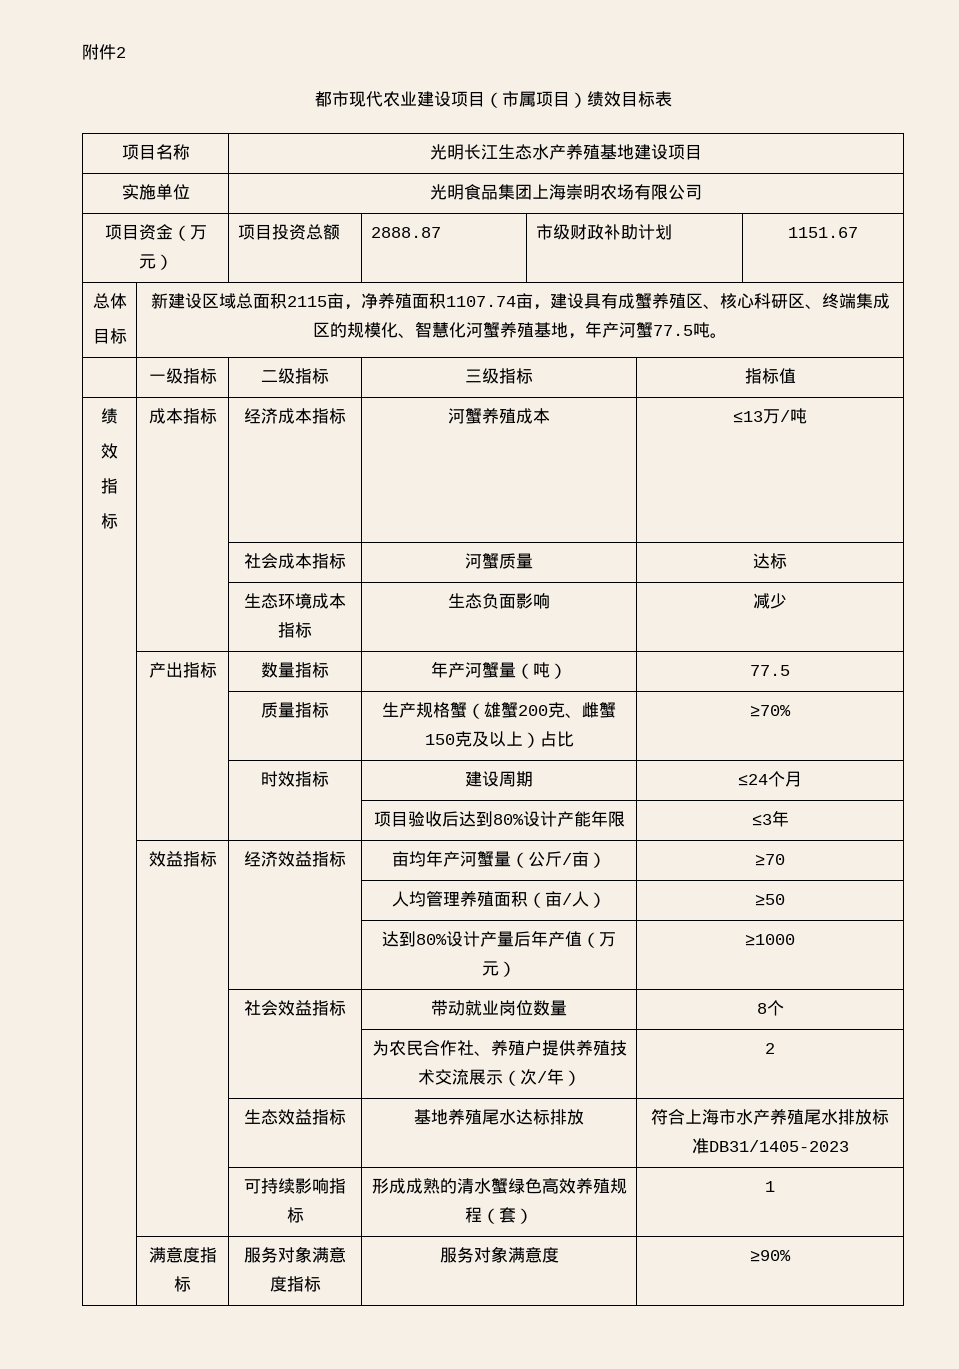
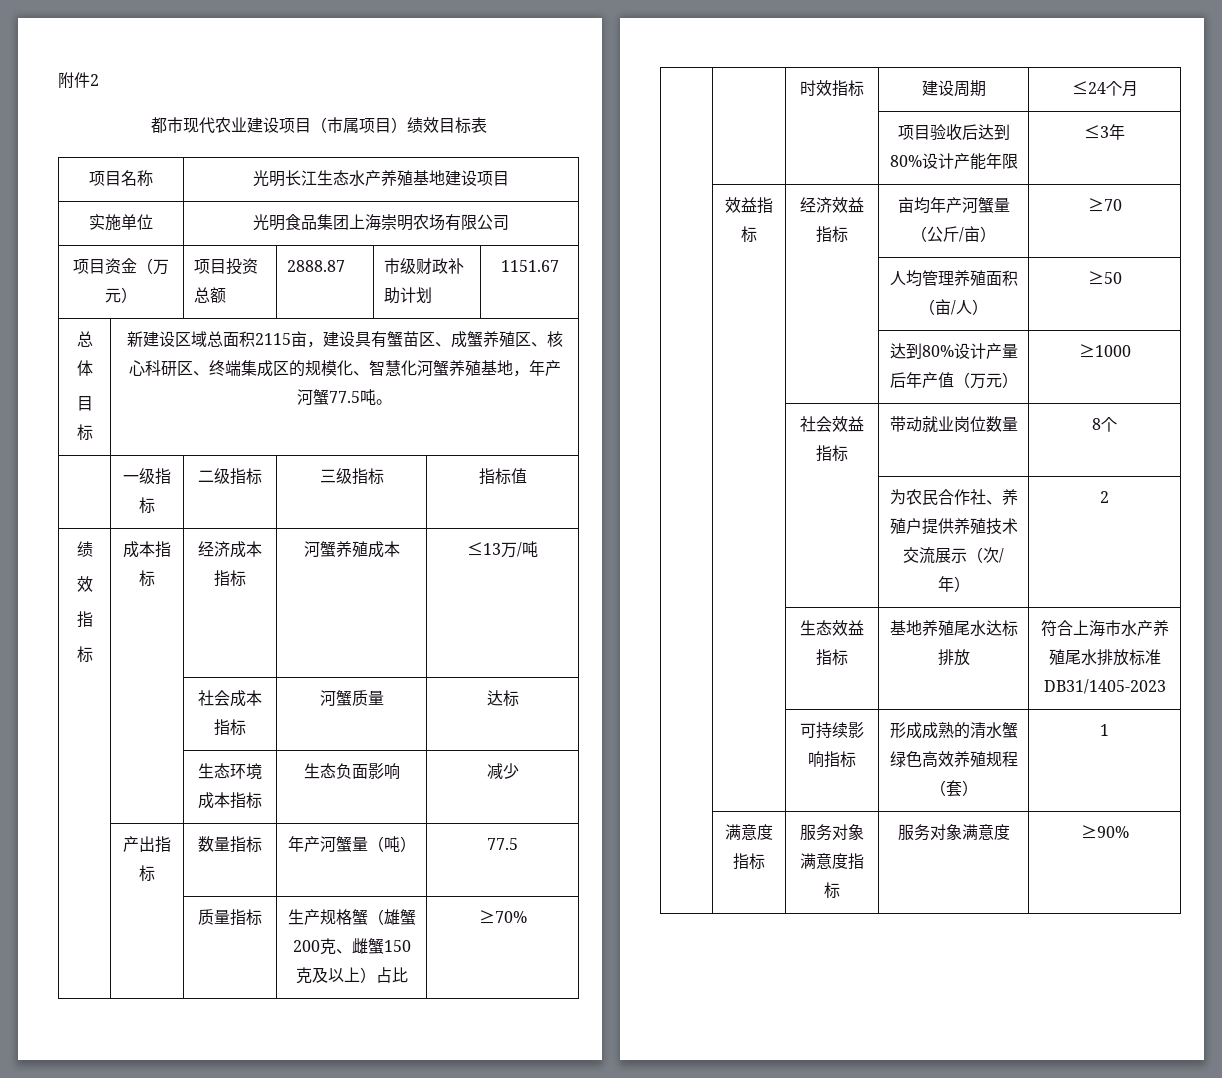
  总体
- 目标 | 新建设区域总面积2115亩，净养殖面积1107.74亩，建设具有成蟹养殖区、核心科研区、终端集成区的规模化、智慧化河蟹养殖基地，年产河蟹77.5吨。
+ 目标 | 新建设区域总面积2115亩，建设具有蟹苗区、成蟹养殖区、核心科研区、终端集成区的规模化、智慧化河蟹养殖基地，年产河蟹77.5吨。

